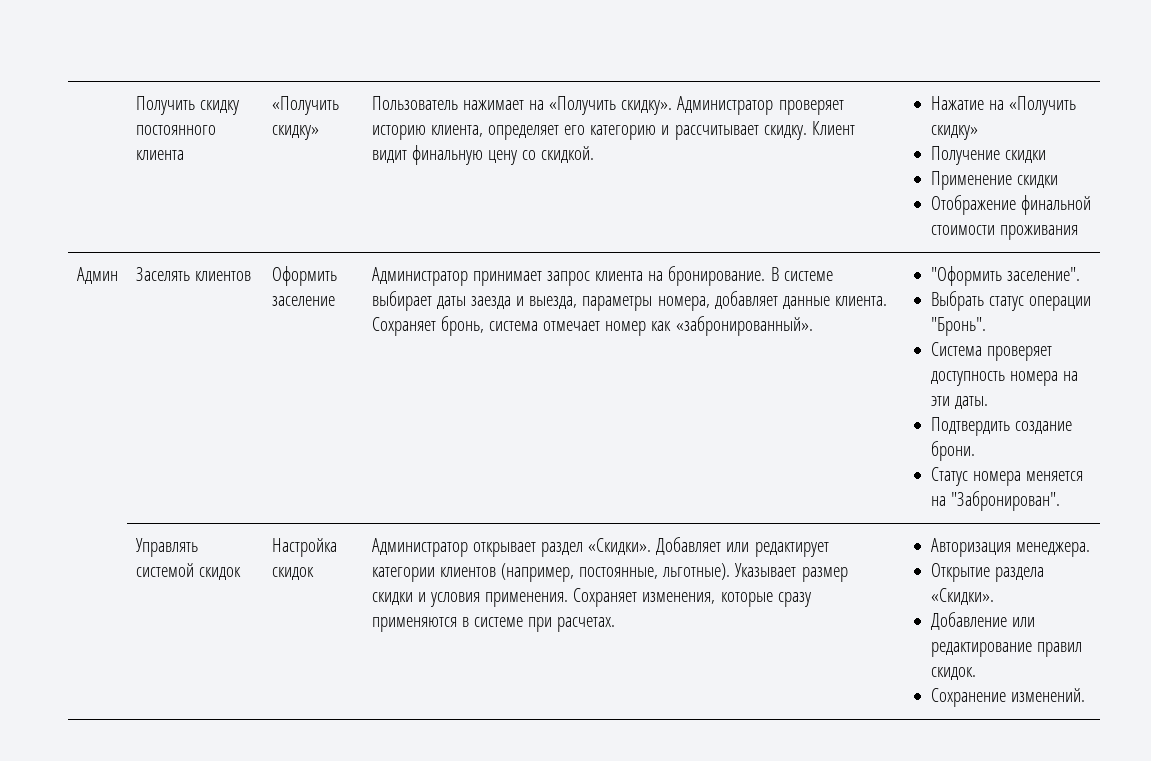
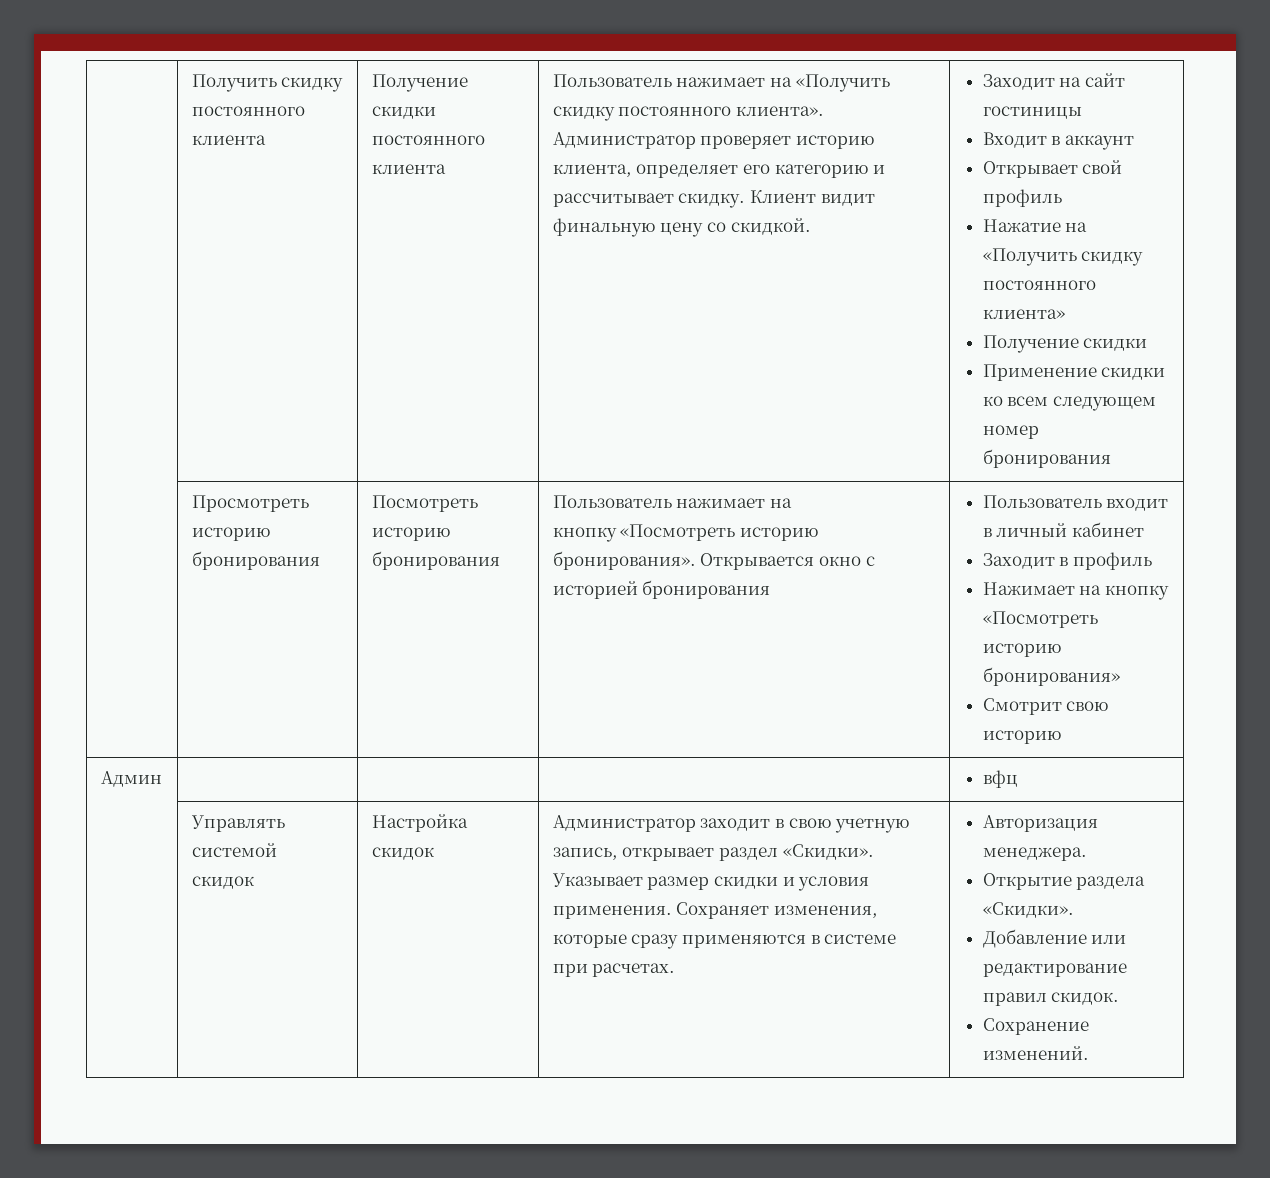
- Получить скидку постоянного клиента | «Получить скидку»
+ Получить скидку постоянного клиента | Получение скидки постоянного клиента
- Пользователь нажимает на «Получить скидку».
+ Пользователь нажимает на «Получить скидку постоянного клиента».
- Нажатие на «Получить скидку»
+ Заходит на сайт гостиницы
+ Входит в аккаунт
+ Открывает свой профиль
+ Нажатие на «Получить скидку постоянного клиента»
  Получение скидки
- Применение скидки
- Отображение финальной стоимости проживания
- Админ | Заселять клиентов | Оформить заселение | Администратор принимает запрос клиента на бронирование. В системе выбирает даты заезда и выезда, параметры номера, добавляет данные клиента. Сохраняет бронь, система отмечает номер как «забронированный». | "Оформить заселение".
- Выбрать статус операции "Бронь".
- Система проверяет доступность номера на эти даты.
- Подтвердить создание брони.
- Статус номера меняется на "Забронирован".
+ Применение скидки ко всем следующем номер бронирования
+ | Просмотреть историю бронирования | Посмотреть историю бронирования | Пользователь нажимает на
+ кнопку «Посмотреть историю бронирования». Открывается окно с историей бронирования | Пользователь входит в личный кабинет
+ Заходит в профиль
+ Нажимает на кнопку «Посмотреть историю бронирования»
+ Смотрит свою историю
+ Админ | | | | вфц
- Администратор открывает раздел «Скидки». Добавляет или редактирует категории клиентов (например, постоянные, льготные).
+ Администратор заходит в свою учетную запись, открывает раздел «Скидки».

